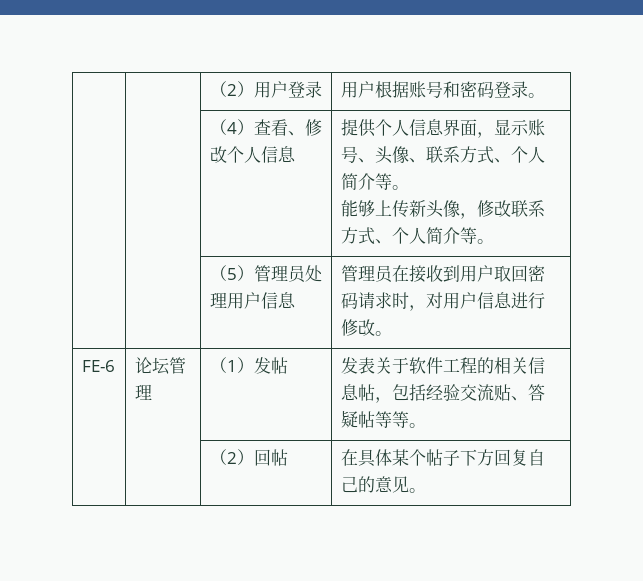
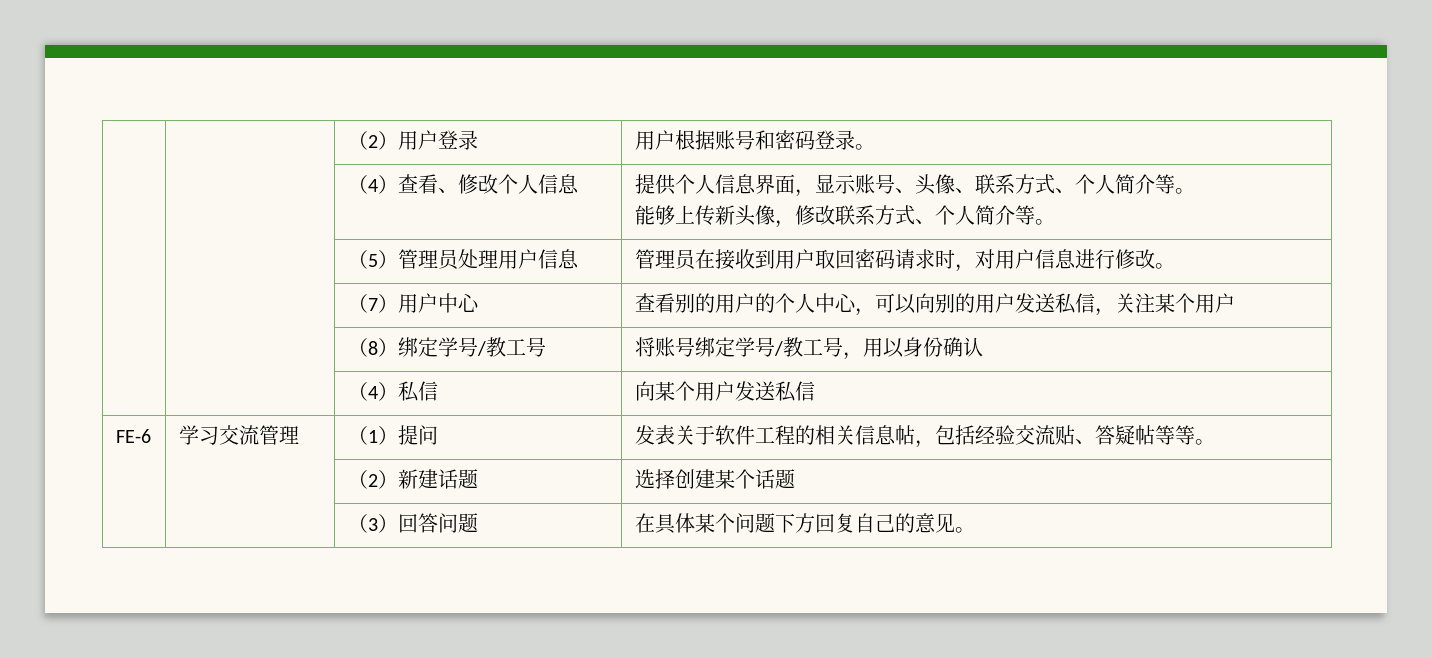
+ | | （7）用户中心 | 查看别的用户的个人中心，可以向别的用户发送私信，关注某个用户
+ | | （8）绑定学号/教工号 | 将账号绑定学号/教工号，用以身份确认
+ | | （4）私信 | 向某个用户发送私信
- FE-6 | 论坛管理 | （1）发帖 | 发表关于软件工程的相关信息帖，包括经验交流贴、答疑帖等等。
+ FE-6 | 学习交流管理 | （1）提问 | 发表关于软件工程的相关信息帖，包括经验交流贴、答疑帖等等。
- | | （2）回帖 | 在具体某个帖子下方回复自己的意见。
+ | | （2）新建话题 | 选择创建某个话题
+ | | （3）回答问题 | 在具体某个问题下方回复自己的意见。

